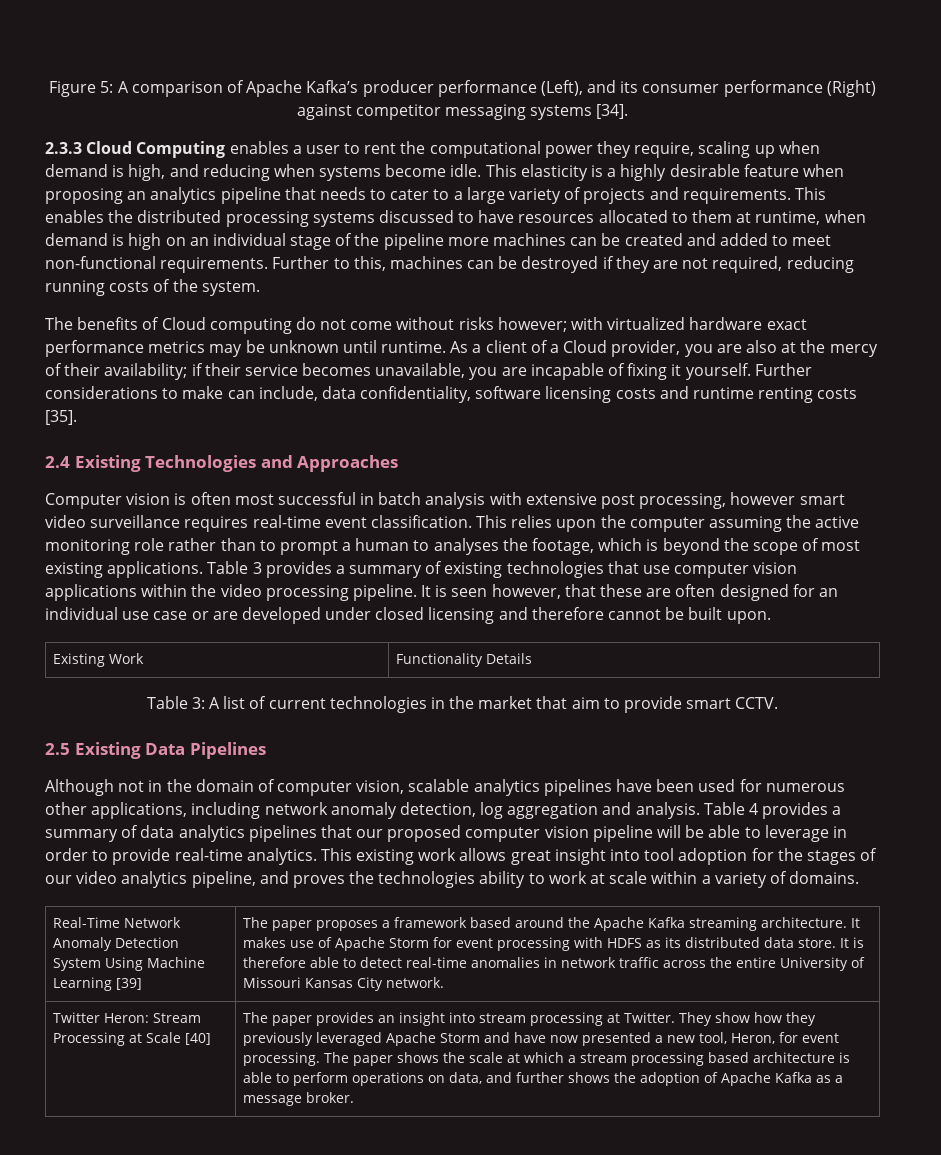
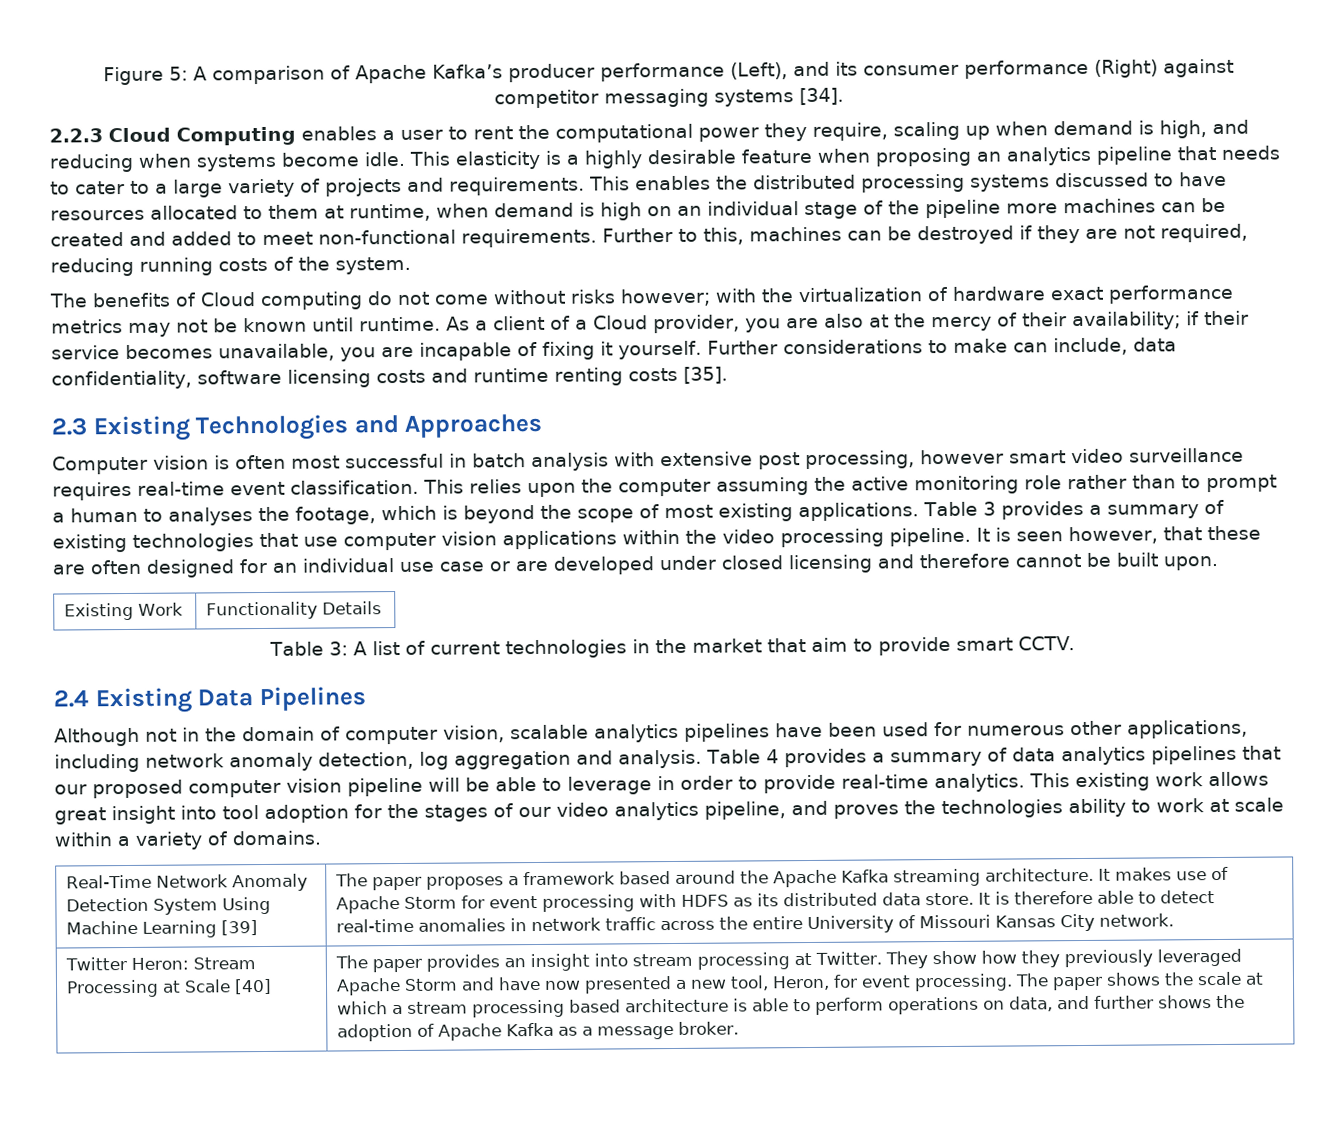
- 2.3.3 Cloud Computing enables a user to rent the computational power they require, scaling up when demand is high, and reducing when systems become idle.
+ 2.2.3 Cloud Computing enables a user to rent the computational power they require, scaling up when demand is high, and reducing when systems become idle.
- The benefits of Cloud computing do not come without risks however; with virtualized hardware exact performance metrics may be unknown until runtime.
+ The benefits of Cloud computing do not come without risks however; with the virtualization of hardware exact performance metrics may not be known until runtime.
- 2.4 Existing Technologies and Approaches
+ 2.3 Existing Technologies and Approaches
- 2.5 Existing Data Pipelines
+ 2.4 Existing Data Pipelines

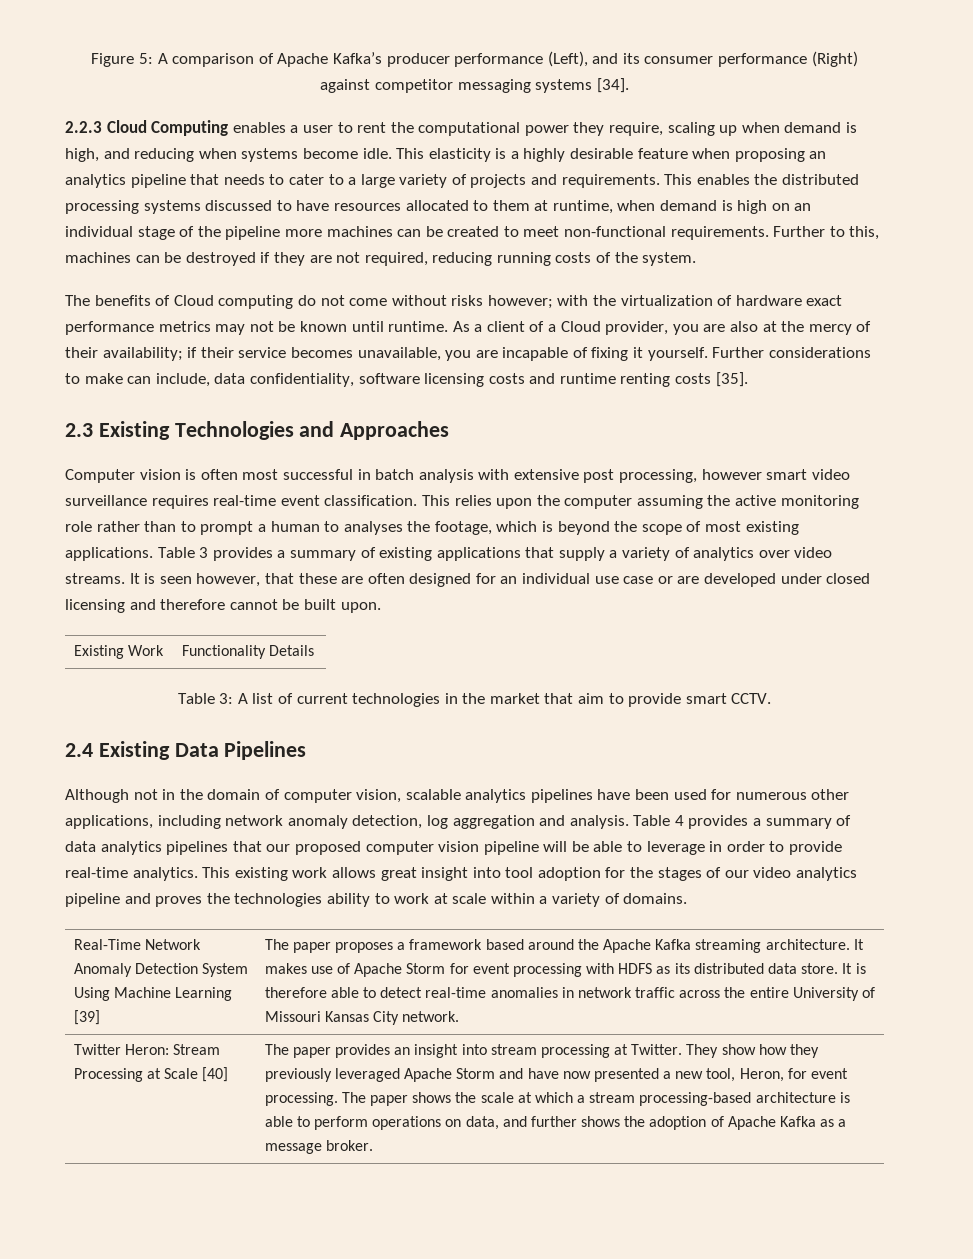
- This enables the distributed processing systems discussed to have resources allocated to them at runtime, when demand is high on an individual stage of the pipeline more machines can be created and added to meet non-functional requirements.
+ This enables the distributed processing systems discussed to have resources allocated to them at runtime, when demand is high on an individual stage of the pipeline more machines can be created to meet non-functional requirements.
- Table 3 provides a summary of existing technologies that use computer vision applications within the video processing pipeline.
+ Table 3 provides a summary of existing applications that supply a variety of analytics over video streams.
- This existing work allows great insight into tool adoption for the stages of our video analytics pipeline, and proves the technologies ability to work at scale within a variety of domains.
+ This existing work allows great insight into tool adoption for the stages of our video analytics pipeline and proves the technologies ability to work at scale within a variety of domains.
- The paper shows the scale at which a stream processing based architecture is able to perform operations on data, and further shows the adoption of Apache Kafka as a message broker.
+ The paper shows the scale at which a stream processing-based architecture is able to perform operations on data, and further shows the adoption of Apache Kafka as a message broker.

